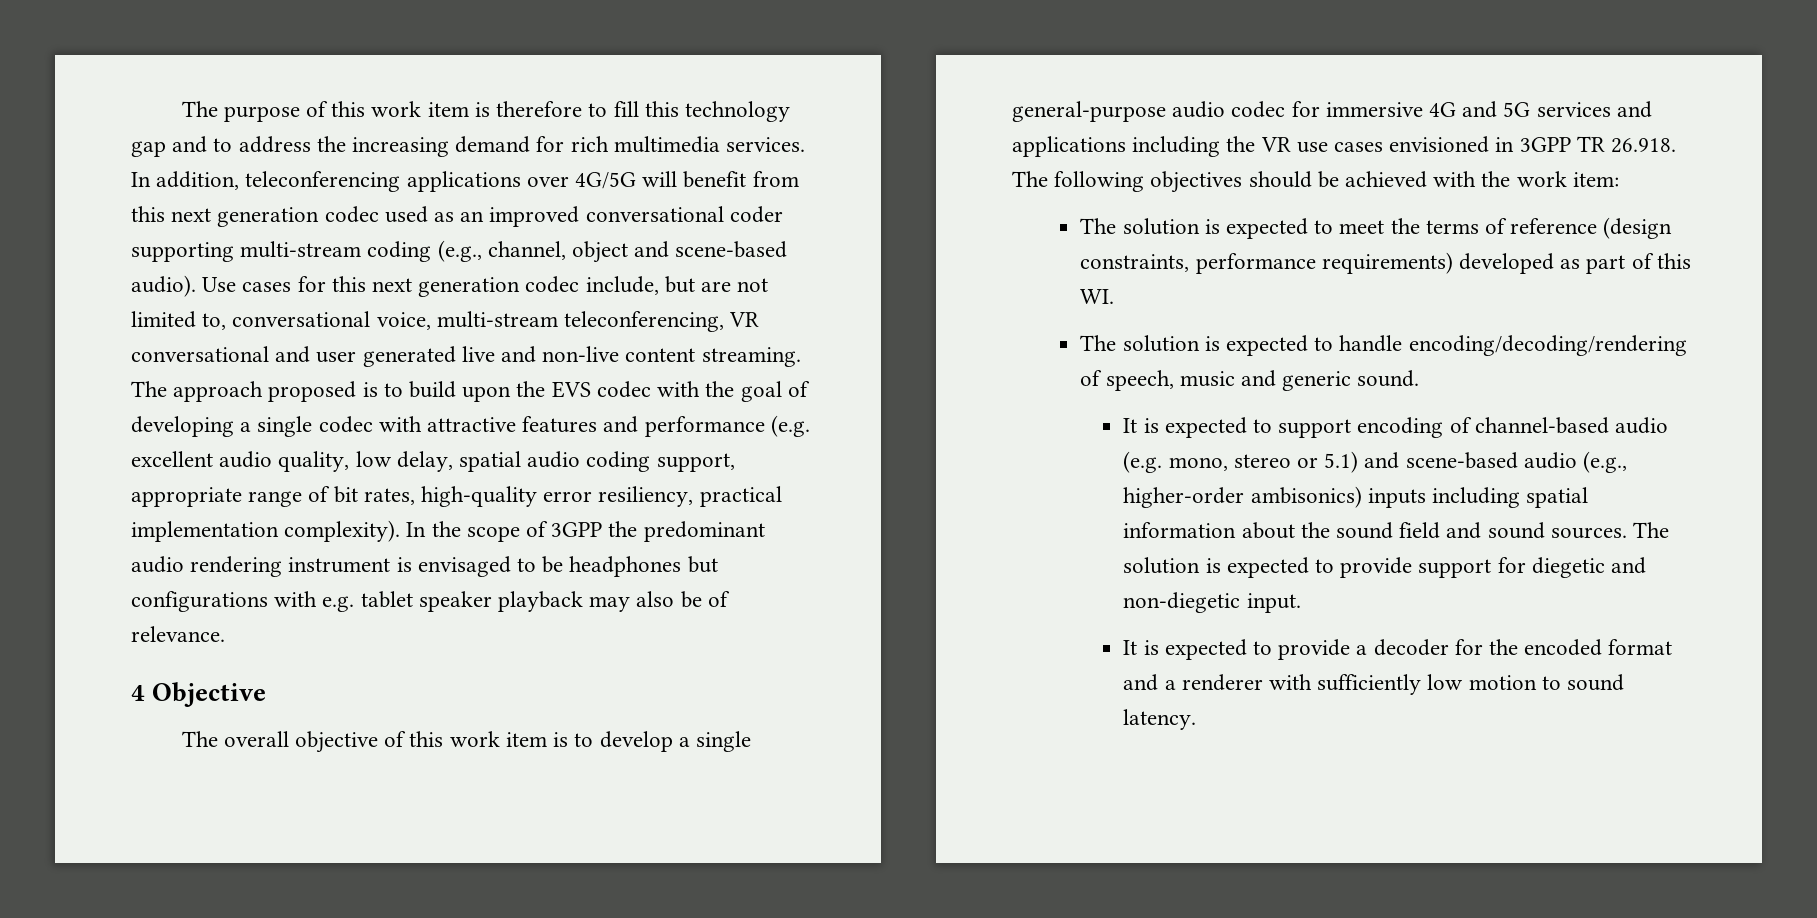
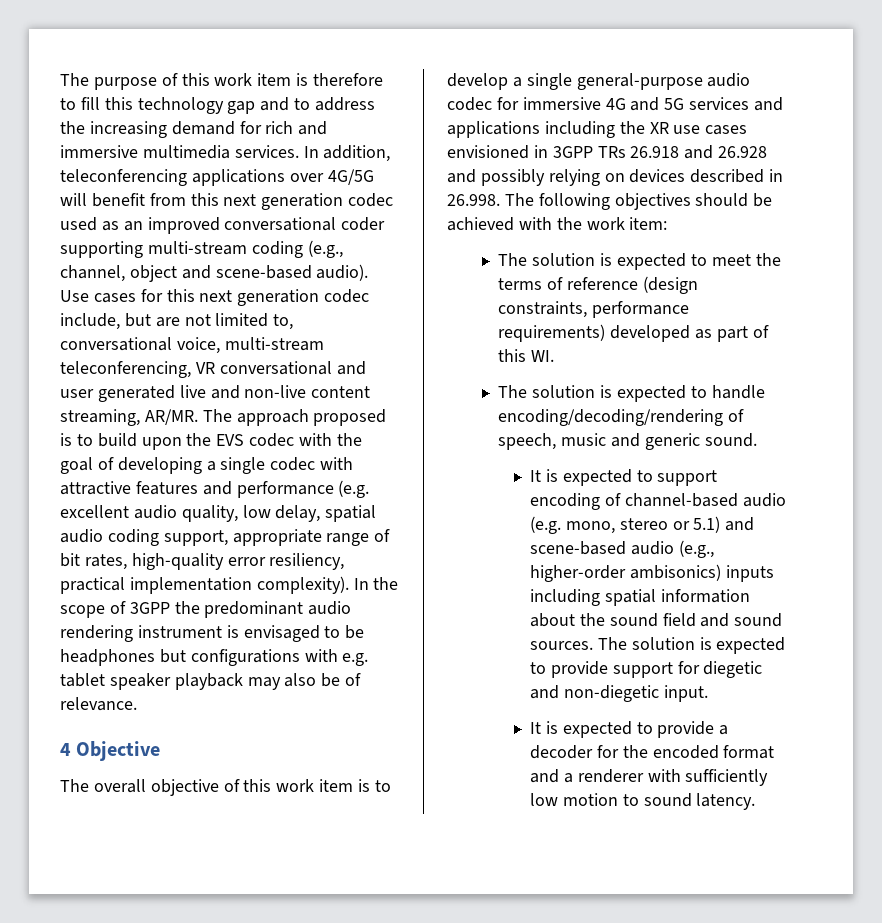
- The purpose of this work item is therefore to fill this technology gap and to address the increasing demand for rich multimedia services.
+ The purpose of this work item is therefore to fill this technology gap and to address the increasing demand for rich and immersive multimedia services.
- Use cases for this next generation codec include, but are not limited to, conversational voice, multi-stream teleconferencing, VR conversational and user generated live and non-live content streaming.
+ Use cases for this next generation codec include, but are not limited to, conversational voice, multi-stream teleconferencing, VR conversational and user generated live and non-live content streaming, AR/MR.
- The overall objective of this work item is to develop a single general-purpose audio codec for immersive 4G and 5G services and applications including the VR use cases envisioned in 3GPP TR 26.918. The following objectives should be achieved with the work item:
+ The overall objective of this work item is to develop a single general-purpose audio codec for immersive 4G and 5G services and applications including the XR use cases envisioned in 3GPP TRs 26.918 and 26.928 and possibly relying on devices described in 26.998. The following objectives should be achieved with the work item:

